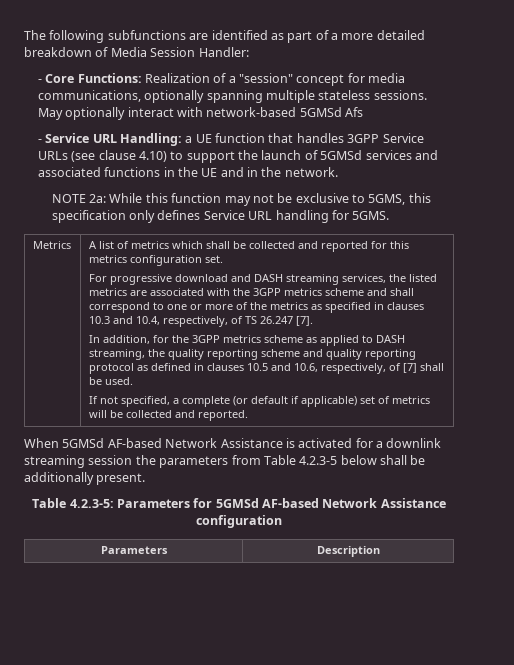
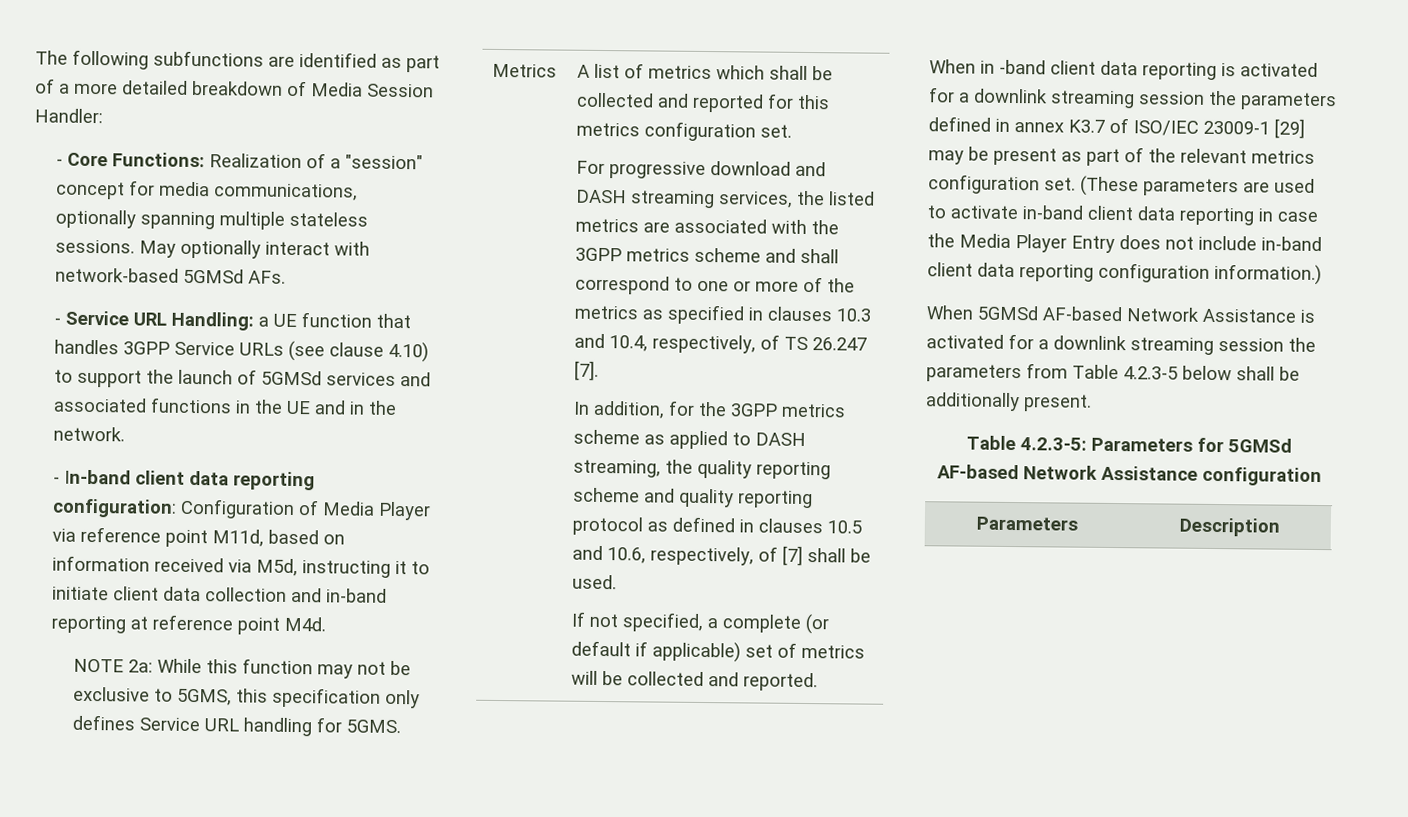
- May optionally interact with network-based 5GMSd Afs
+ May optionally interact with network-based 5GMSd AFs.
+ - In-band client data reporting configuration: Configuration of Media Player via reference point M11d, based on information received via M5d, instructing it to initiate client data collection and in-band reporting at reference point M4d.
+ When in -band client data reporting is activated for a downlink streaming session the parameters defined in annex K3.7 of ISO/IEC 23009-1 [29] may be present as part of the relevant metrics configuration set. (These parameters are used to activate in-band client data reporting in case the Media Player Entry does not include in-band client data reporting configuration information.)

